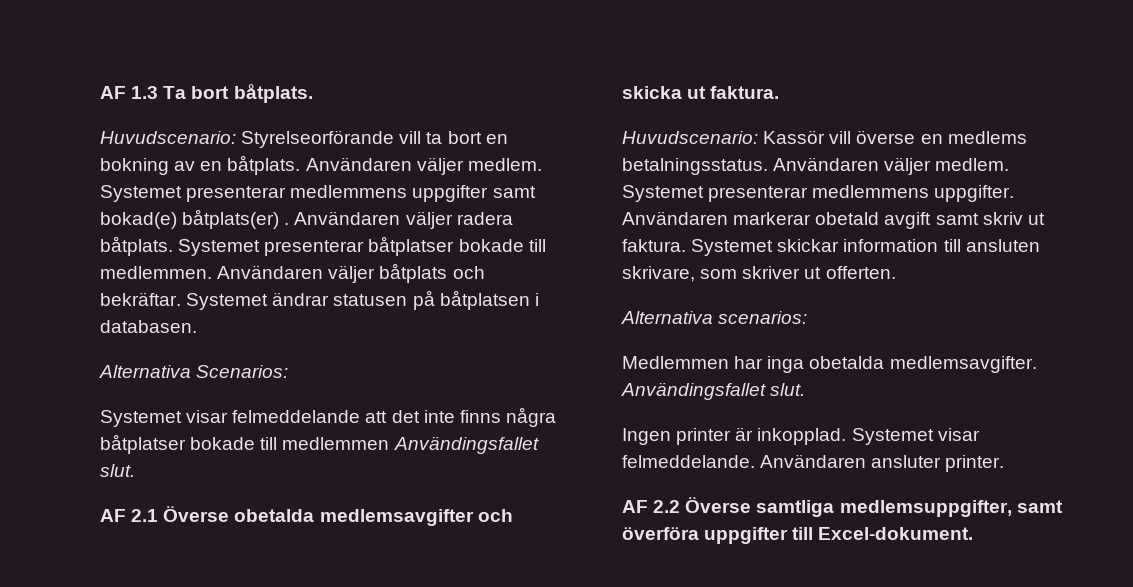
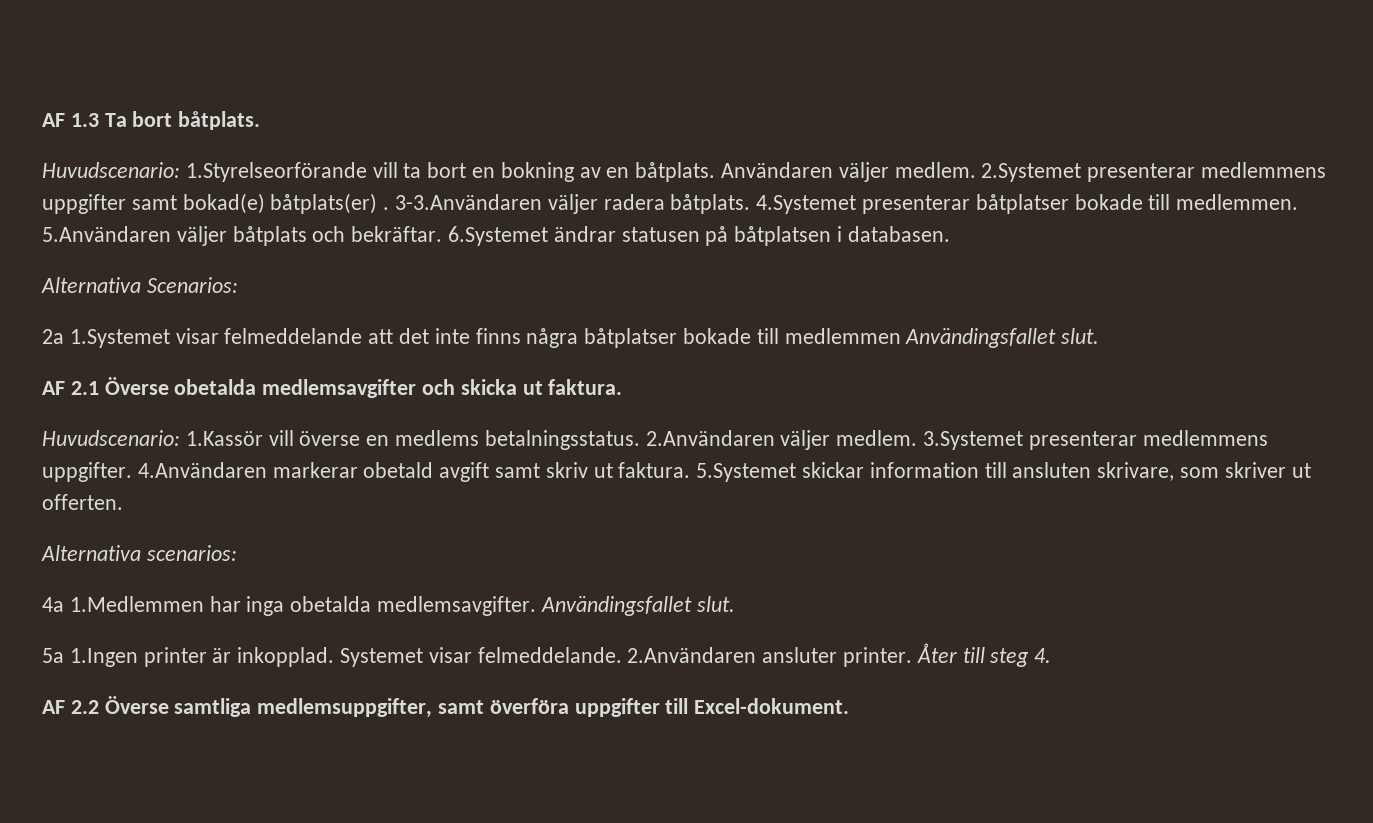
- Huvudscenario: Styrelseorförande vill ta bort en bokning av en båtplats.
+ Huvudscenario: 1.Styrelseorförande vill ta bort en bokning av en båtplats.
- Systemet presenterar medlemmens uppgifter samt bokad(e) båtplats(er) .
+ 2.Systemet presenterar medlemmens uppgifter samt bokad(e) båtplats(er) .
- Användaren väljer radera båtplats.
+ 3-3.Användaren väljer radera båtplats.
- Systemet presenterar båtplatser bokade till medlemmen.
+ 4.Systemet presenterar båtplatser bokade till medlemmen.
- Användaren väljer båtplats och bekräftar.
+ 5.Användaren väljer båtplats och bekräftar.
- Systemet ändrar statusen på båtplatsen i databasen.
+ 6.Systemet ändrar statusen på båtplatsen i databasen.
- Systemet visar felmeddelande att det inte finns några båtplatser bokade till medlemmen Användingsfallet slut.
+ 2a 1.Systemet visar felmeddelande att det inte finns några båtplatser bokade till medlemmen Användingsfallet slut.
- Huvudscenario: Kassör vill överse en medlems betalningsstatus.
+ Huvudscenario: 1.Kassör vill överse en medlems betalningsstatus.
- Användaren väljer medlem. Systemet presenterar medlemmens uppgifter.
+ 2.Användaren väljer medlem. 3.Systemet presenterar medlemmens uppgifter.
- Användaren markerar obetald avgift samt skriv ut faktura.
+ 4.Användaren markerar obetald avgift samt skriv ut faktura.
- Systemet skickar information till ansluten skrivare, som skriver ut offerten.
+ 5.Systemet skickar information till ansluten skrivare, som skriver ut offerten.
- Medlemmen har inga obetalda medlemsavgifter.
+ 4a 1.Medlemmen har inga obetalda medlemsavgifter.
- Ingen printer är inkopplad.
+ 5a 1.Ingen printer är inkopplad.
- Användaren ansluter printer.
+ 2.Användaren ansluter printer. Åter till steg 4.

